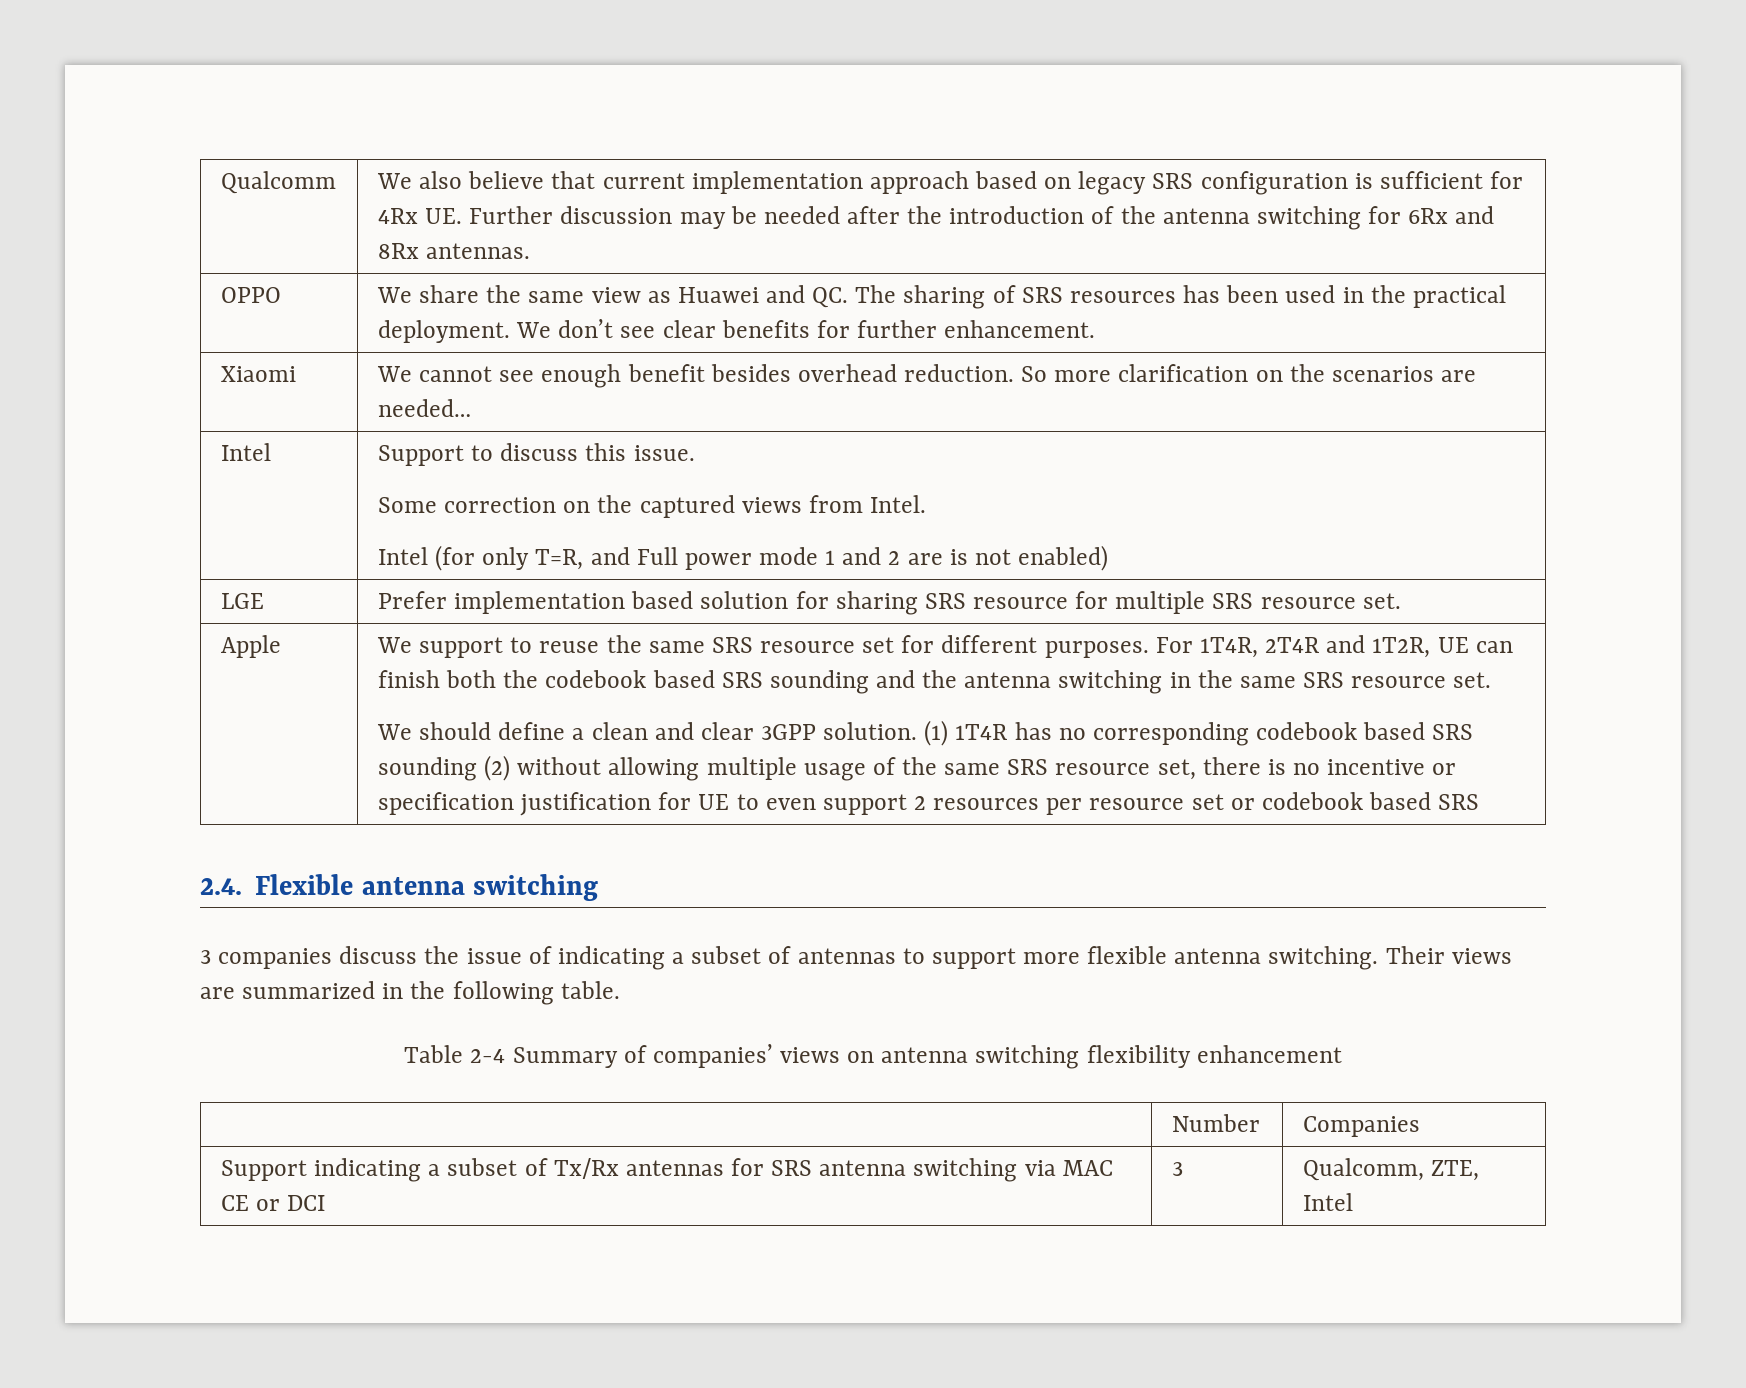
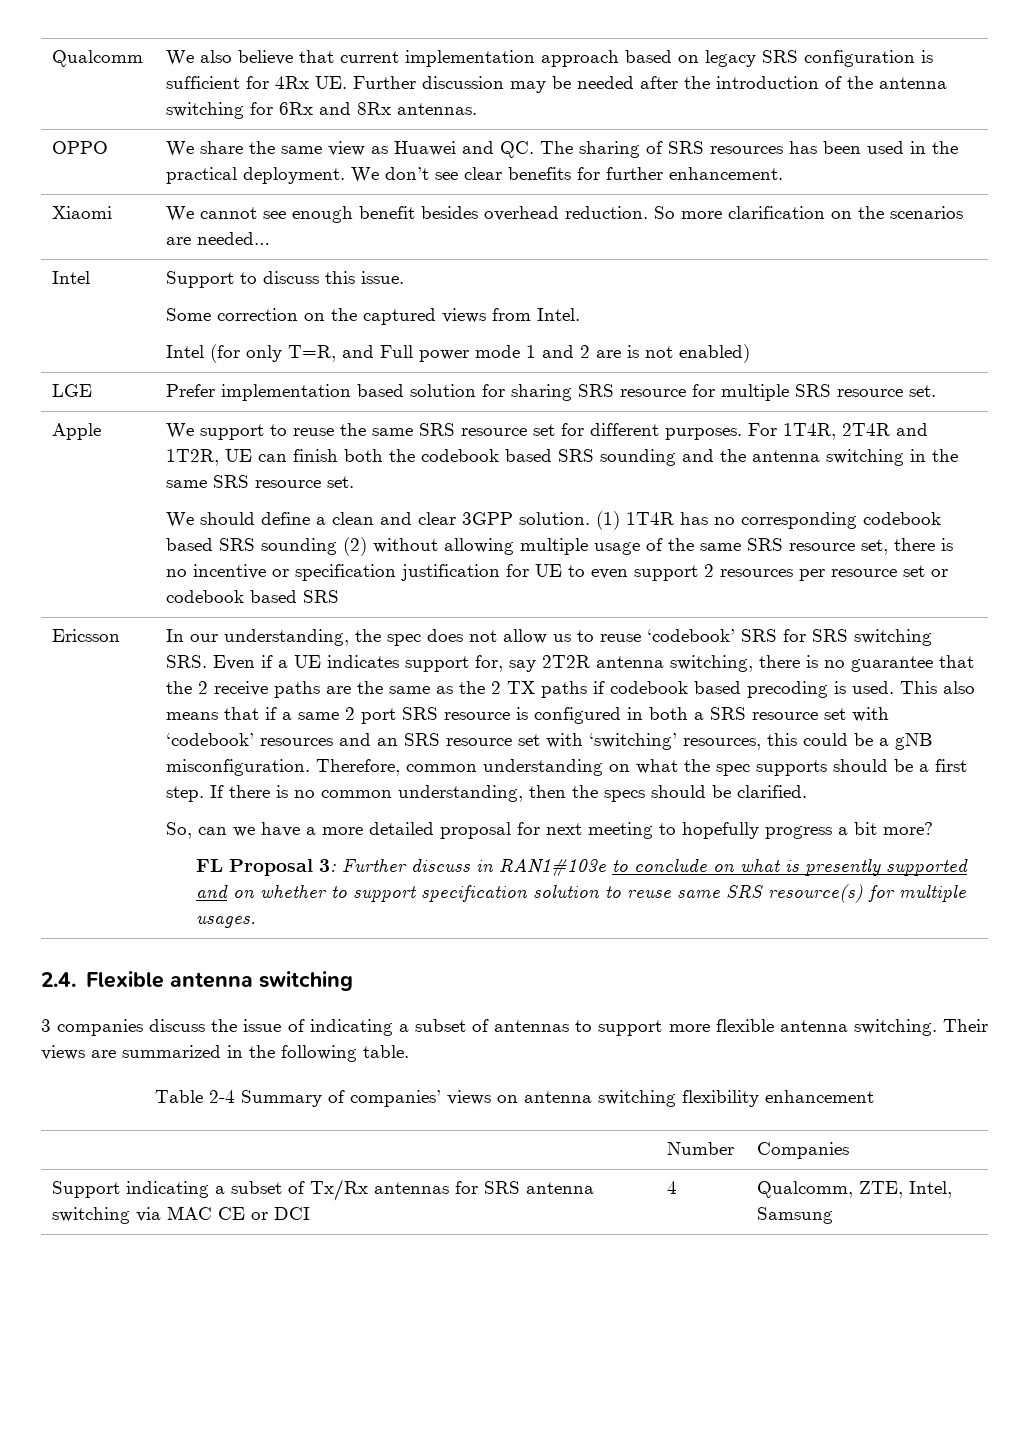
+ Ericsson | In our understanding, the spec does not allow us to reuse ‘codebook’ SRS for SRS switching SRS. Even if a UE indicates support for, say 2T2R antenna switching, there is no guarantee that the 2 receive paths are the same as the 2 TX paths if codebook based precoding is used. This also means that if a same 2 port SRS resource is configured in both a SRS resource set with ‘codebook’ resources and an SRS resource set with ‘switching’ resources, this could be a gNB misconfiguration. Therefore, common understanding on what the spec supports should be a first step. If there is no common understanding, then the specs should be clarified.
+ So, can we have a more detailed proposal for next meeting to hopefully progress a bit more?
+ FL Proposal 3: Further discuss in RAN1#103e to conclude on what is presently supported and on whether to support specification solution to reuse same SRS resource(s) for multiple usages.
- Support indicating a subset of Tx/Rx antennas for SRS antenna switching via MAC CE or DCI | 3 | Qualcomm, ZTE, Intel
+ Support indicating a subset of Tx/Rx antennas for SRS antenna switching via MAC CE or DCI | 4 | Qualcomm, ZTE, Intel, Samsung

